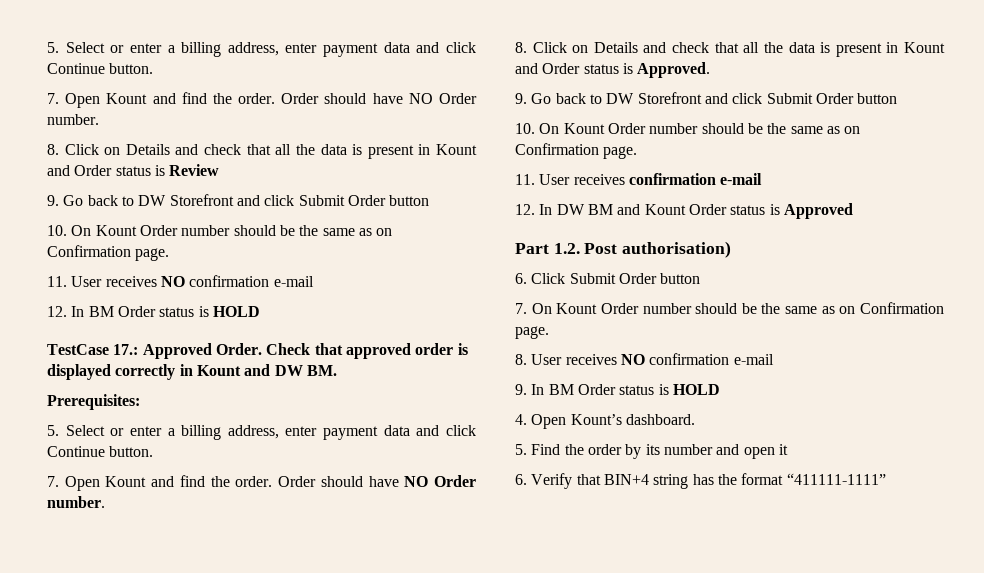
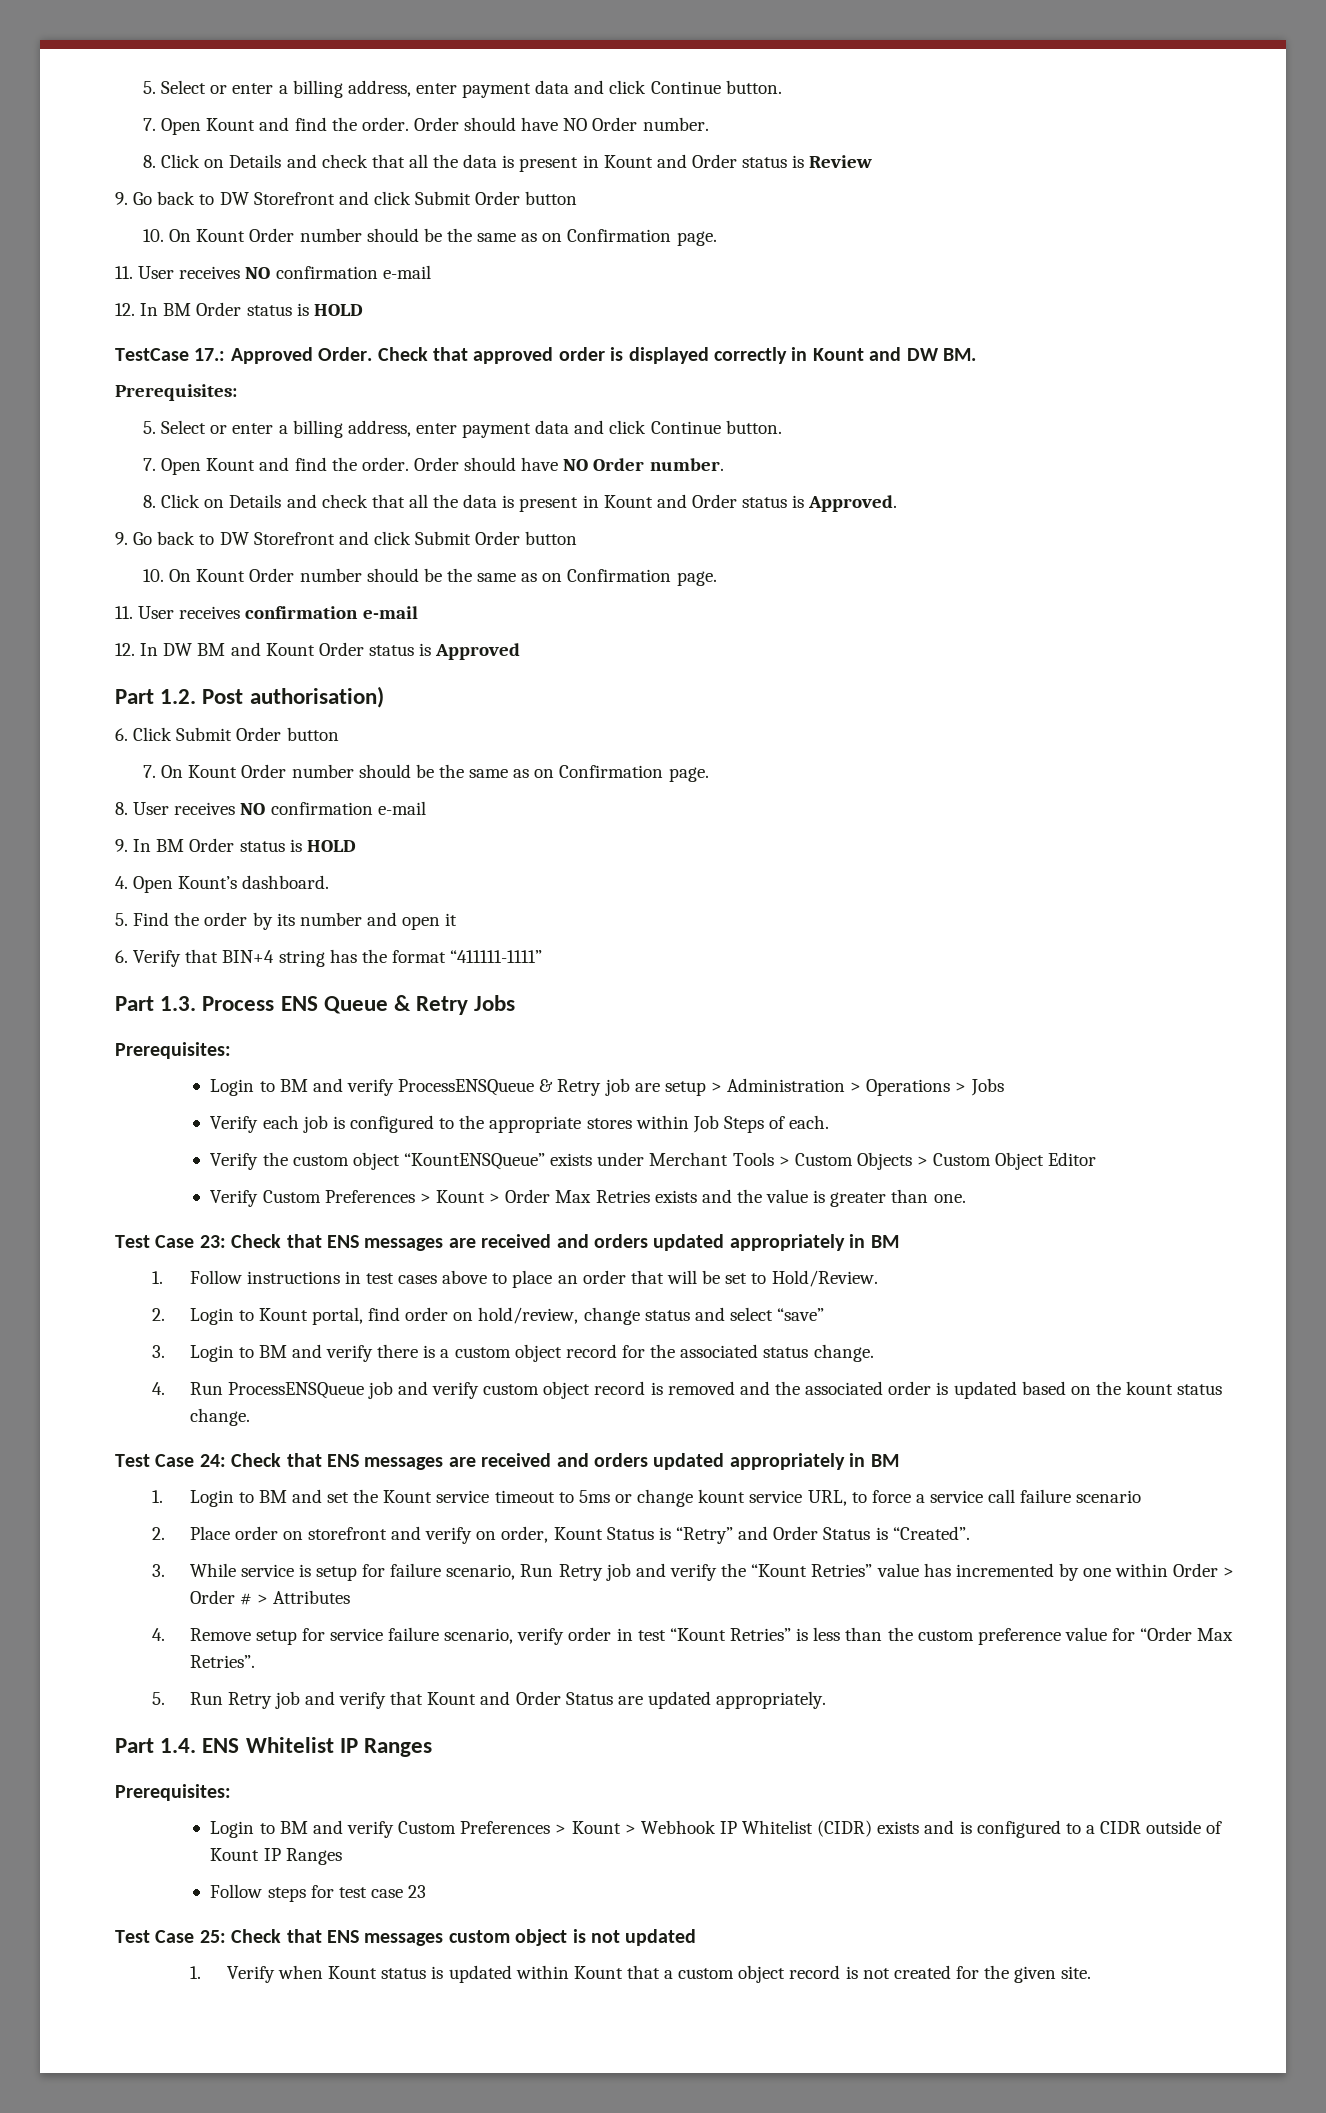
+ Part 1.3. Process ENS Queue & Retry Jobs
+ Prerequisites:
+ Login to BM and verify ProcessENSQueue & Retry job are setup > Administration > Operations > Jobs
+ Verify each job is configured to the appropriate stores within Job Steps of each.
+ Verify the custom object “KountENSQueue” exists under Merchant Tools > Custom Objects > Custom Object Editor
+ Verify Custom Preferences > Kount > Order Max Retries exists and the value is greater than one.
+ Test Case 23: Check that ENS messages are received and orders updated appropriately in BM
+ 1. Follow instructions in test cases above to place an order that will be set to Hold/Review.
+ 2. Login to Kount portal, find order on hold/review, change status and select “save”
+ 3. Login to BM and verify there is a custom object record for the associated status change.
+ 4. Run ProcessENSQueue job and verify custom object record is removed and the associated order is updated based on the kount status change.
+ Test Case 24: Check that ENS messages are received and orders updated appropriately in BM
+ 1. Login to BM and set the Kount service timeout to 5ms or change kount service URL, to force a service call failure scenario
+ 2. Place order on storefront and verify on order, Kount Status is “Retry” and Order Status is “Created”.
+ 3. While service is setup for failure scenario, Run Retry job and verify the “Kount Retries” value has incremented by one within Order > Order # > Attributes
+ 4. Remove setup for service failure scenario, verify order in test “Kount Retries” is less than the custom preference value for “Order Max Retries”.
+ 5. Run Retry job and verify that Kount and Order Status are updated appropriately.
+ Part 1.4. ENS Whitelist IP Ranges
+ Prerequisites:
+ Login to BM and verify Custom Preferences > Kount > Webhook IP Whitelist (CIDR) exists and is configured to a CIDR outside of Kount IP Ranges
+ Follow steps for test case 23
+ Test Case 25: Check that ENS messages custom object is not updated
+ 1. Verify when Kount status is updated within Kount that a custom object record is not created for the given site.

